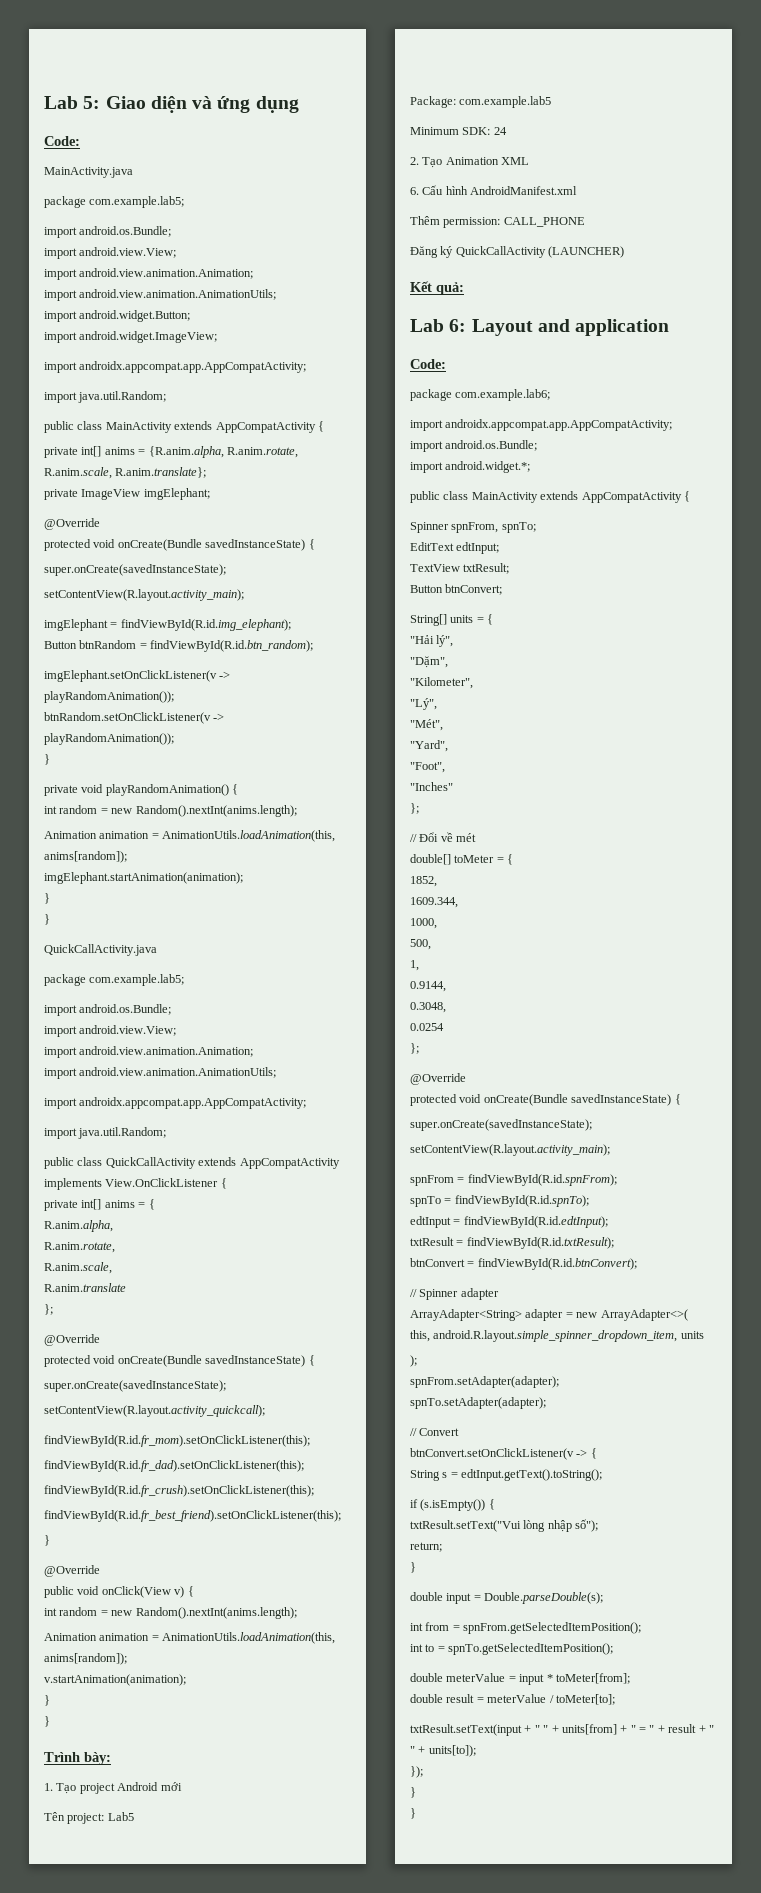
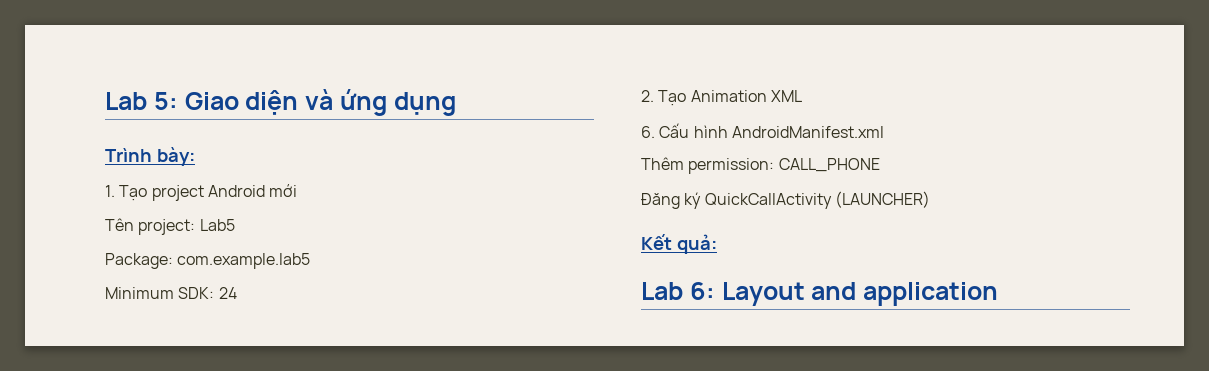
  Lab 5: Giao diện và ứng dụng
- Code:
- MainActivity.java
- package com.example.lab5;
- import android.os.Bundle;
- import android.view.View;
- import android.view.animation.Animation;
- import android.view.animation.AnimationUtils;
- import android.widget.Button;
- import android.widget.ImageView;
- import androidx.appcompat.app.AppCompatActivity;
- import java.util.Random;
- public class MainActivity extends AppCompatActivity {
- private int[] anims = {R.anim.alpha, R.anim.rotate, R.anim.scale, R.anim.translate};
- private ImageView imgElephant;
- @Override
- protected void onCreate(Bundle savedInstanceState) {
- super.onCreate(savedInstanceState);
- setContentView(R.layout.activity_main);
- imgElephant = findViewById(R.id.img_elephant);
- Button btnRandom = findViewById(R.id.btn_random);
- imgElephant.setOnClickListener(v -> playRandomAnimation());
- btnRandom.setOnClickListener(v -> playRandomAnimation());
- }
- private void playRandomAnimation() {
- int random = new Random().nextInt(anims.length);
- Animation animation = AnimationUtils.loadAnimation(this, anims[random]);
- imgElephant.startAnimation(animation);
- }
- }
- QuickCallActivity.java
- package com.example.lab5;
- import android.os.Bundle;
- import android.view.View;
- import android.view.animation.Animation;
- import android.view.animation.AnimationUtils;
- import androidx.appcompat.app.AppCompatActivity;
- import java.util.Random;
- public class QuickCallActivity extends AppCompatActivity implements View.OnClickListener {
- private int[] anims = {
- R.anim.alpha,
- R.anim.rotate,
- R.anim.scale,
- R.anim.translate
- };
- @Override
- protected void onCreate(Bundle savedInstanceState) {
- super.onCreate(savedInstanceState);
- setContentView(R.layout.activity_quickcall);
- findViewById(R.id.fr_mom).setOnClickListener(this);
- findViewById(R.id.fr_dad).setOnClickListener(this);
- findViewById(R.id.fr_crush).setOnClickListener(this);
- findViewById(R.id.fr_best_friend).setOnClickListener(this);
- }
- @Override
- public void onClick(View v) {
- int random = new Random().nextInt(anims.length);
- Animation animation = AnimationUtils.loadAnimation(this, anims[random]);
- v.startAnimation(animation);
- }
- }
  Lab 6: Layout and application
- Code:
- package com.example.lab6;
- import androidx.appcompat.app.AppCompatActivity;
- import android.os.Bundle;
- import android.widget.*;
- public class MainActivity extends AppCompatActivity {
- Spinner spnFrom, spnTo;
- EditText edtInput;
- TextView txtResult;
- Button btnConvert;
- String[] units = {
- "Hải lý",
- "Dặm",
- "Kilometer",
- "Lý",
- "Mét",
- "Yard",
- "Foot",
- "Inches"
- };
- // Đổi về mét
- double[] toMeter = {
- 1852,
- 1609.344,
- 1000,
- 500,
- 1,
- 0.9144,
- 0.3048,
- 0.0254
- };
- @Override
- protected void onCreate(Bundle savedInstanceState) {
- super.onCreate(savedInstanceState);
- setContentView(R.layout.activity_main);
- spnFrom = findViewById(R.id.spnFrom);
- spnTo = findViewById(R.id.spnTo);
- edtInput = findViewById(R.id.edtInput);
- txtResult = findViewById(R.id.txtResult);
- btnConvert = findViewById(R.id.btnConvert);
- // Spinner adapter
- ArrayAdapter<String> adapter = new ArrayAdapter<>(
- this, android.R.layout.simple_spinner_dropdown_item, units
- );
- spnFrom.setAdapter(adapter);
- spnTo.setAdapter(adapter);
- // Convert
- btnConvert.setOnClickListener(v -> {
- String s = edtInput.getText().toString();
- if (s.isEmpty()) {
- txtResult.setText("Vui lòng nhập số");
- return;
- }
- double input = Double.parseDouble(s);
- int from = spnFrom.getSelectedItemPosition();
- int to = spnTo.getSelectedItemPosition();
- double meterValue = input * toMeter[from];
- double result = meterValue / toMeter[to];
- txtResult.setText(input + " " + units[from] + " = " + result + " " + units[to]);
- });
- }
- }

